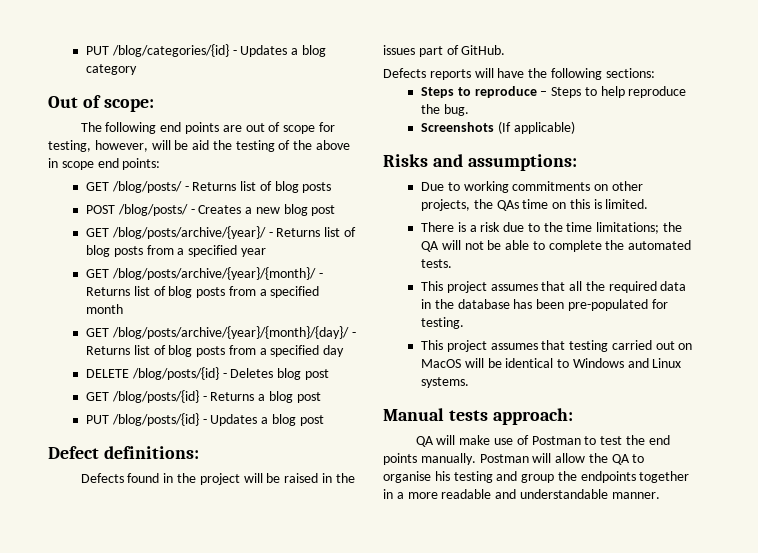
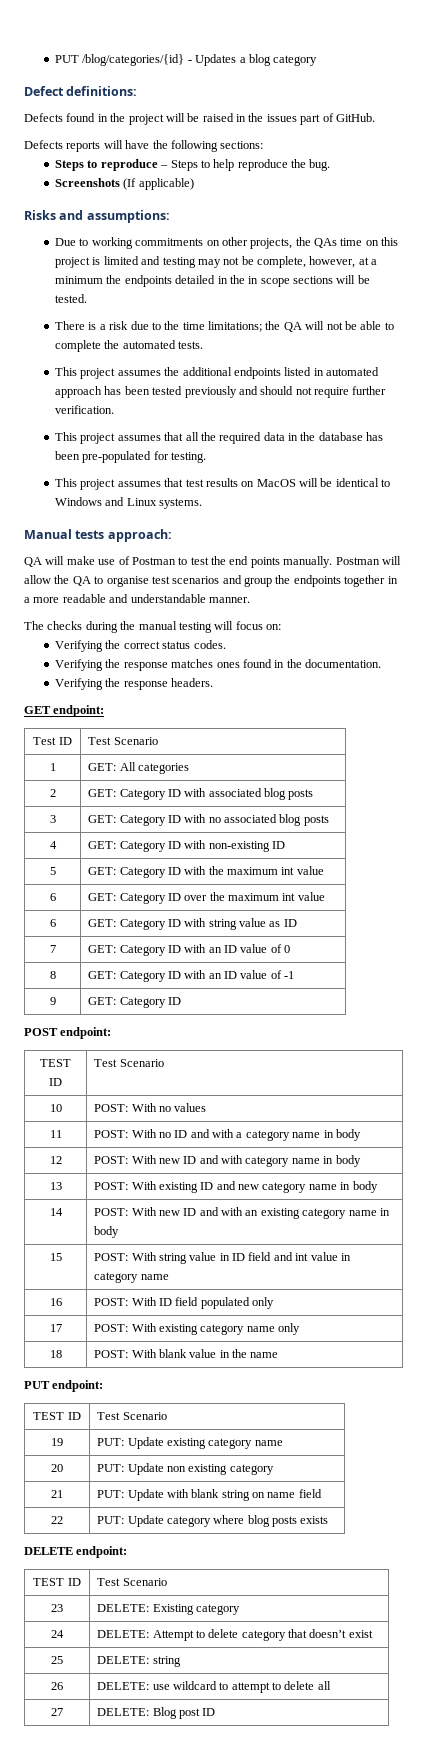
- Out of scope:
- The following end points are out of scope for testing, however, will be aid the testing of the above in scope end points:
- GET /blog/posts/ - Returns list of blog posts
- POST /blog/posts/ - Creates a new blog post
- GET /blog/posts/archive/{year}/ - Returns list of blog posts from a specified year
- GET /blog/posts/archive/{year}/{month}/ - Returns list of blog posts from a specified month
- GET /blog/posts/archive/{year}/{month}/{day}/ - Returns list of blog posts from a specified day
- DELETE /blog/posts/{id} - Deletes blog post
- GET /blog/posts/{id} - Returns a blog post
- PUT /blog/posts/{id} - Updates a blog post
- Due to working commitments on other projects, the QAs time on this is limited.
+ Due to working commitments on other projects, the QAs time on this project is limited and testing may not be complete, however, at a minimum the endpoints detailed in the in scope sections will be tested.
+ This project assumes the additional endpoints listed in automated approach has been tested previously and should not require further verification.
- This project assumes that testing carried out on MacOS will be identical to Windows and Linux systems.
+ This project assumes that test results on MacOS will be identical to Windows and Linux systems.
- Postman will allow the QA to organise his testing and group the endpoints together in a more readable and understandable manner.
+ Postman will allow the QA to organise test scenarios and group the endpoints together in a more readable and understandable manner.
+ The checks during the manual testing will focus on:
+ Verifying the correct status codes.
+ Verifying the response matches ones found in the documentation.
+ Verifying the response headers.
+ GET endpoint:
+ Test ID | Test Scenario
+ 1 | GET: All categories
+ 2 | GET: Category ID with associated blog posts
+ 3 | GET: Category ID with no associated blog posts
+ 4 | GET: Category ID with non-existing ID
+ 5 | GET: Category ID with the maximum int value
+ 6 | GET: Category ID over the maximum int value
+ 6 | GET: Category ID with string value as ID
+ 7 | GET: Category ID with an ID value of 0
+ 8 | GET: Category ID with an ID value of -1
+ 9 | GET: Category ID
+ POST endpoint:
+ TEST ID | Test Scenario
+ 10 | POST: With no values
+ 11 | POST: With no ID and with a category name in body
+ 12 | POST: With new ID and with category name in body
+ 13 | POST: With existing ID and new category name in body
+ 14 | POST: With new ID and with an existing category name in body
+ 15 | POST: With string value in ID field and int value in category name
+ 16 | POST: With ID field populated only
+ 17 | POST: With existing category name only
+ 18 | POST: With blank value in the name
+ PUT endpoint:
+ TEST ID | Test Scenario
+ 19 | PUT: Update existing category name
+ 20 | PUT: Update non existing category
+ 21 | PUT: Update with blank string on name field
+ 22 | PUT: Update category where blog posts exists
+ DELETE endpoint:
+ TEST ID | Test Scenario
+ 23 | DELETE: Existing category
+ 24 | DELETE: Attempt to delete category that doesn’t exist
+ 25 | DELETE: string
+ 26 | DELETE: use wildcard to attempt to delete all
+ 27 | DELETE: Blog post ID

